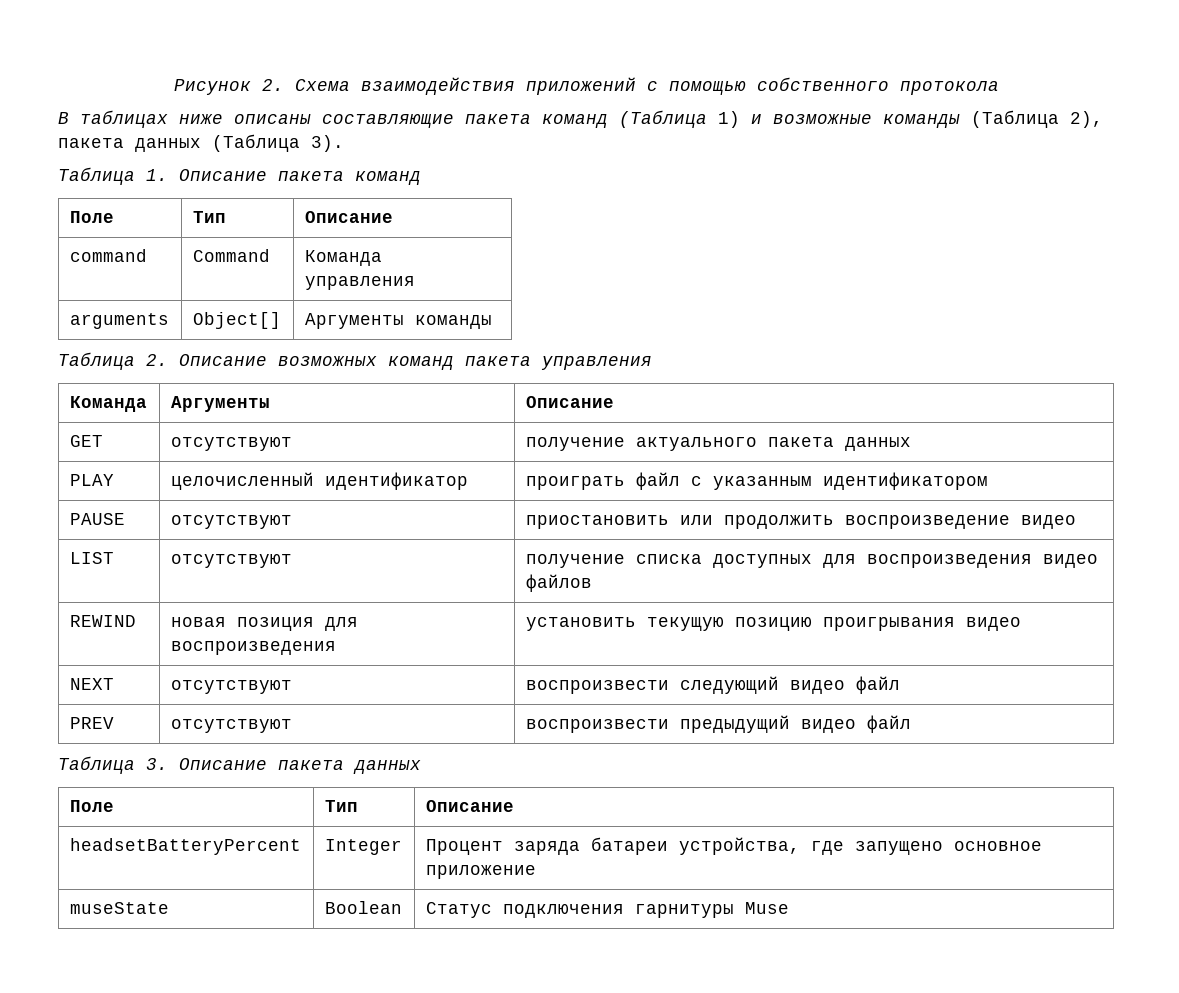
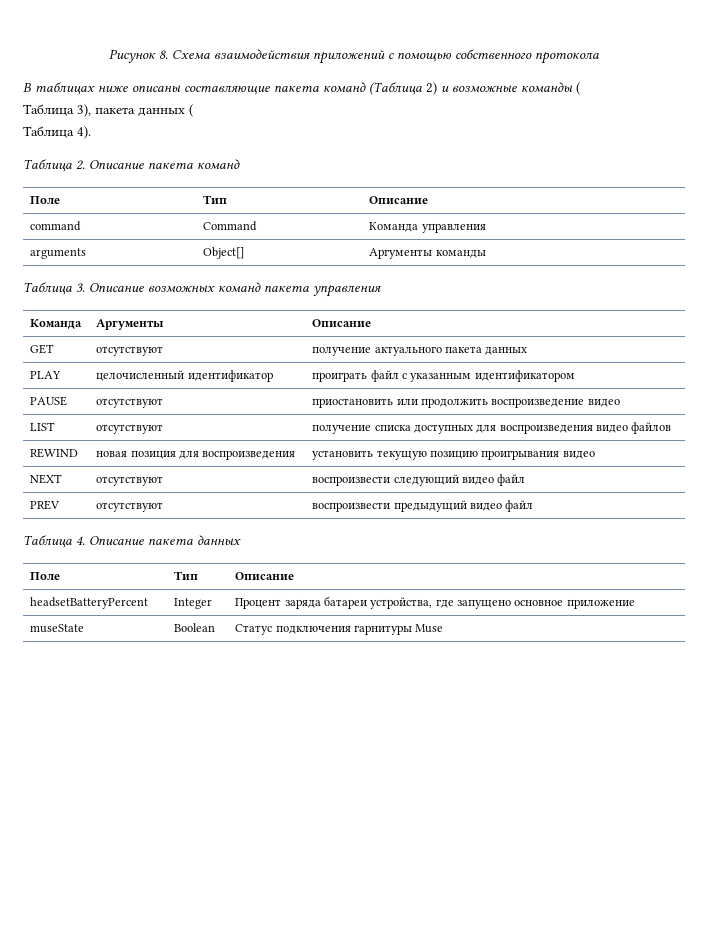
- Рисунок 2. Схема взаимодействия приложений c помощью собственного протокола
+ Рисунок 8. Схема взаимодействия приложений c помощью собственного протокола
- В таблицах ниже описаны составляющие пакета команд (Таблица 1) и возможные команды (Таблица 2), пакета данных (Таблица 3).
- Таблица 1. Описание пакета команд
+ В таблицах ниже описаны составляющие пакета команд (Таблица 2) и возможные команды (
+ Таблица 3), пакета данных (
+ Таблица 4).
+ Таблица 2. Описание пакета команд
- Таблица 2. Описание возможных команд пакета управления
+ Таблица 3. Описание возможных команд пакета управления
- Таблица 3. Описание пакета данных
+ Таблица 4. Описание пакета данных

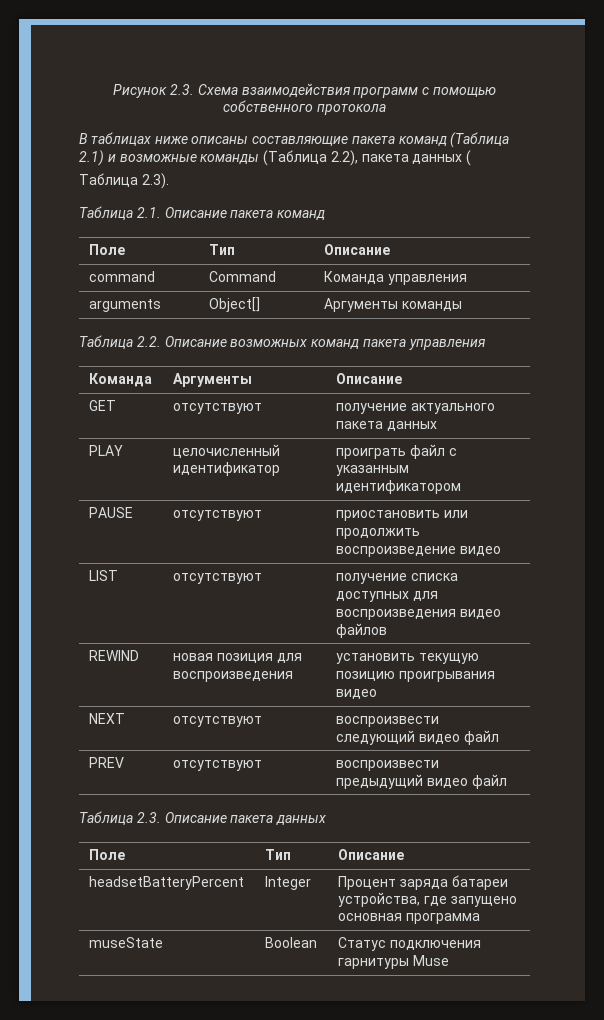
- Рисунок 8. Схема взаимодействия приложений c помощью собственного протокола
+ Рисунок 2.3. Схема взаимодействия программ c помощью собственного протокола
- В таблицах ниже описаны составляющие пакета команд (Таблица 2) и возможные команды (
- Таблица 3), пакета данных (
+ В таблицах ниже описаны составляющие пакета команд (Таблица 2.1) и возможные команды (Таблица 2.2), пакета данных (
- Таблица 4).
- Таблица 2. Описание пакета команд
+ Таблица 2.3).
+ Таблица 2.1. Описание пакета команд
- Таблица 3. Описание возможных команд пакета управления
+ Таблица 2.2. Описание возможных команд пакета управления
- Таблица 4. Описание пакета данных
+ Таблица 2.3. Описание пакета данных
- headsetBatteryPercent | Integer | Процент заряда батареи устройства, где запущено основное приложение
+ headsetBatteryPercent | Integer | Процент заряда батареи устройства, где запущено основная программа

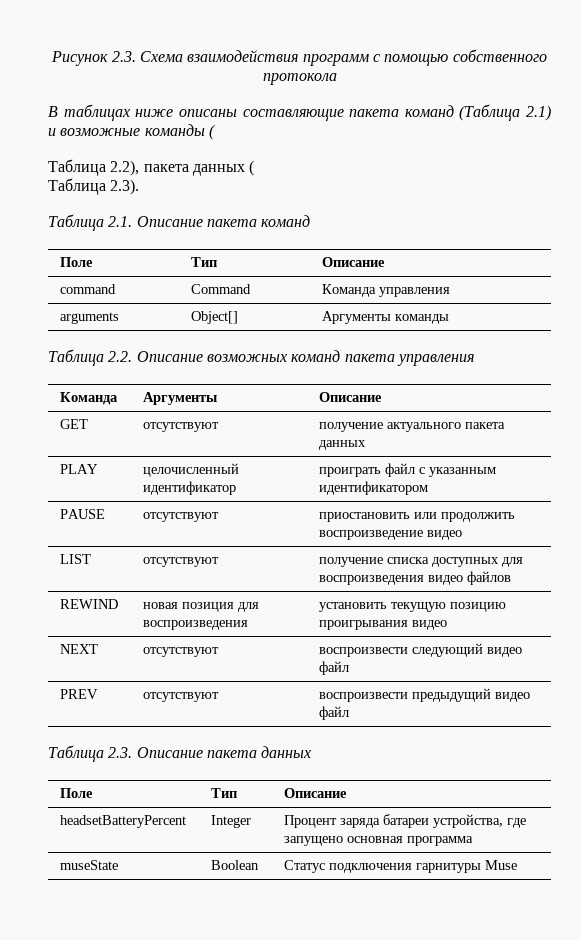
- В таблицах ниже описаны составляющие пакета команд (Таблица 2.1) и возможные команды (Таблица 2.2), пакета данных (
+ В таблицах ниже описаны составляющие пакета команд (Таблица 2.1) и возможные команды (
+ Таблица 2.2), пакета данных (

